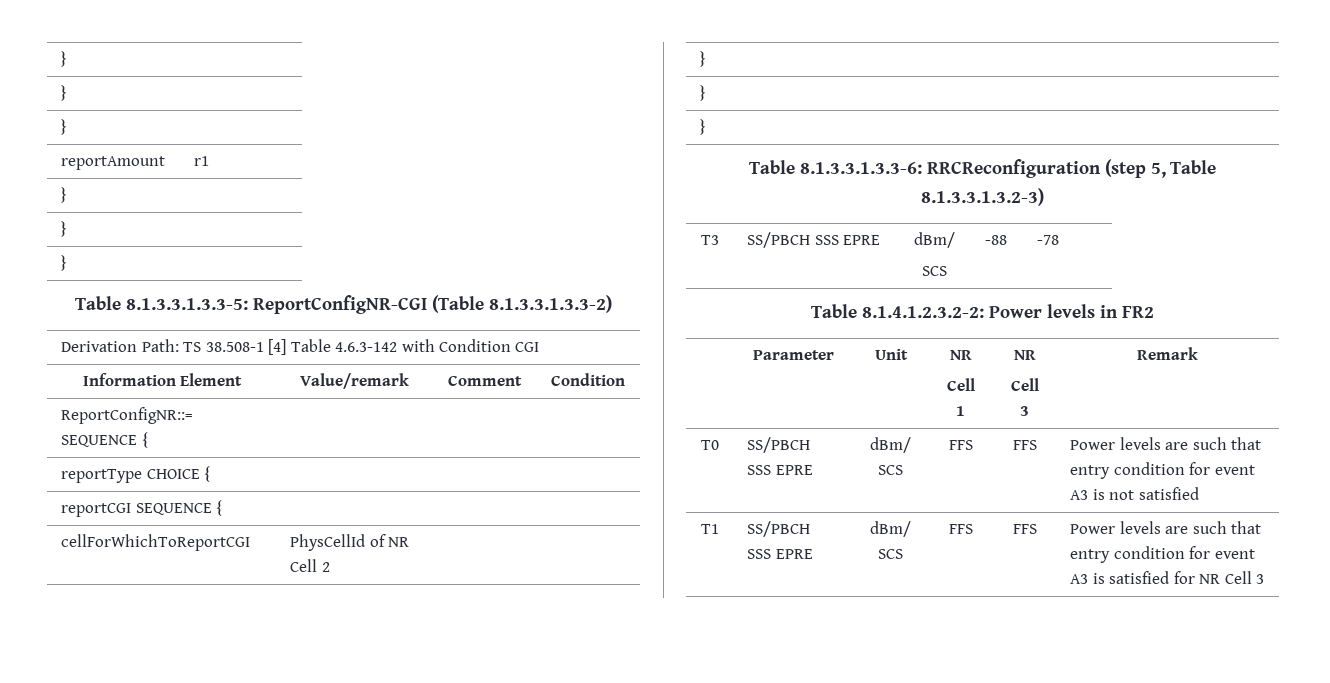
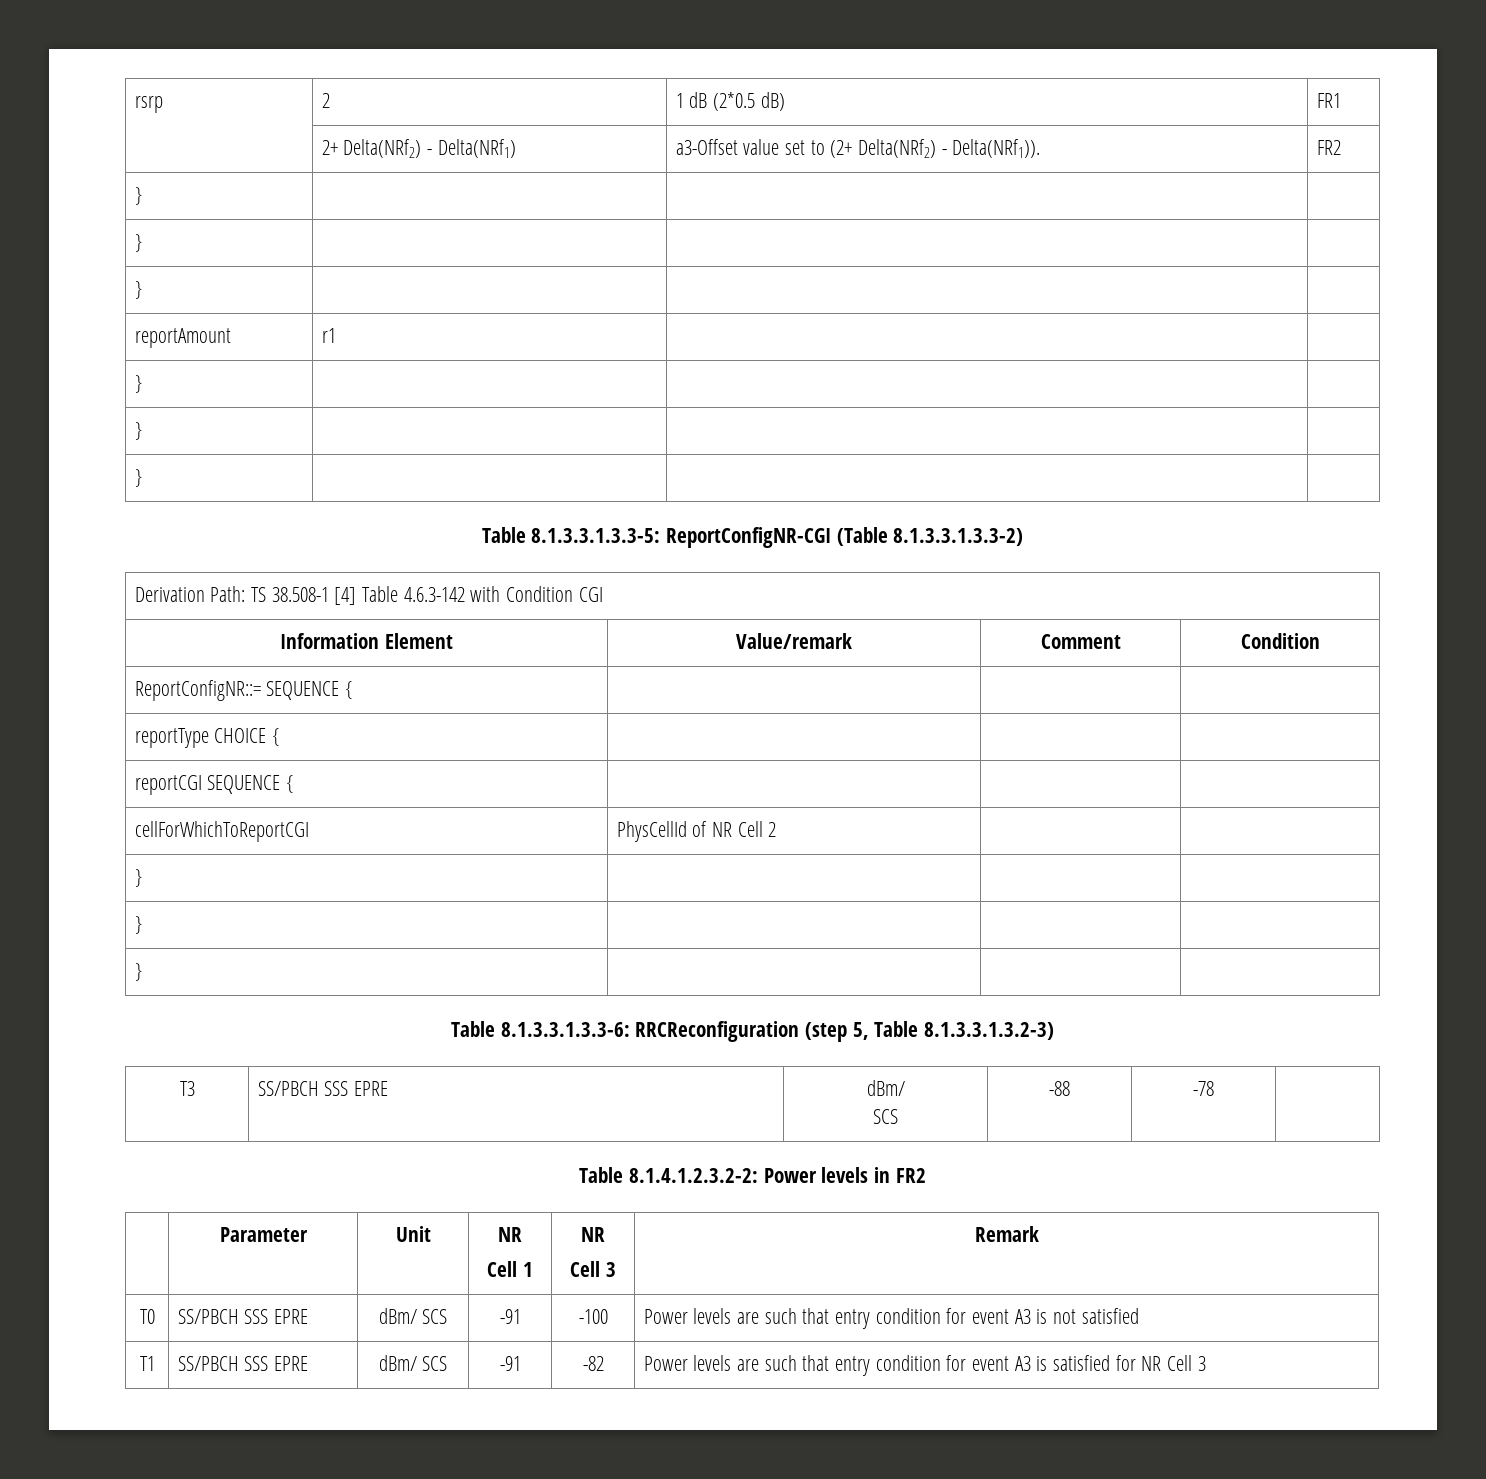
+ rsrp | 2 | 1 dB (2*0.5 dB) | FR1
+ | 2+ Delta(NRf2) - Delta(NRf1) | a3-Offset value set to (2+ Delta(NRf2) - Delta(NRf1)). | FR2
- T0 | SS/PBCH SSS EPRE | dBm/ SCS | FFS | FFS | Power levels are such that entry condition for event A3 is not satisfied
+ T0 | SS/PBCH SSS EPRE | dBm/ SCS | -91 | -100 | Power levels are such that entry condition for event A3 is not satisfied
- T1 | SS/PBCH SSS EPRE | dBm/ SCS | FFS | FFS | Power levels are such that entry condition for event A3 is satisfied for NR Cell 3
+ T1 | SS/PBCH SSS EPRE | dBm/ SCS | -91 | -82 | Power levels are such that entry condition for event A3 is satisfied for NR Cell 3

